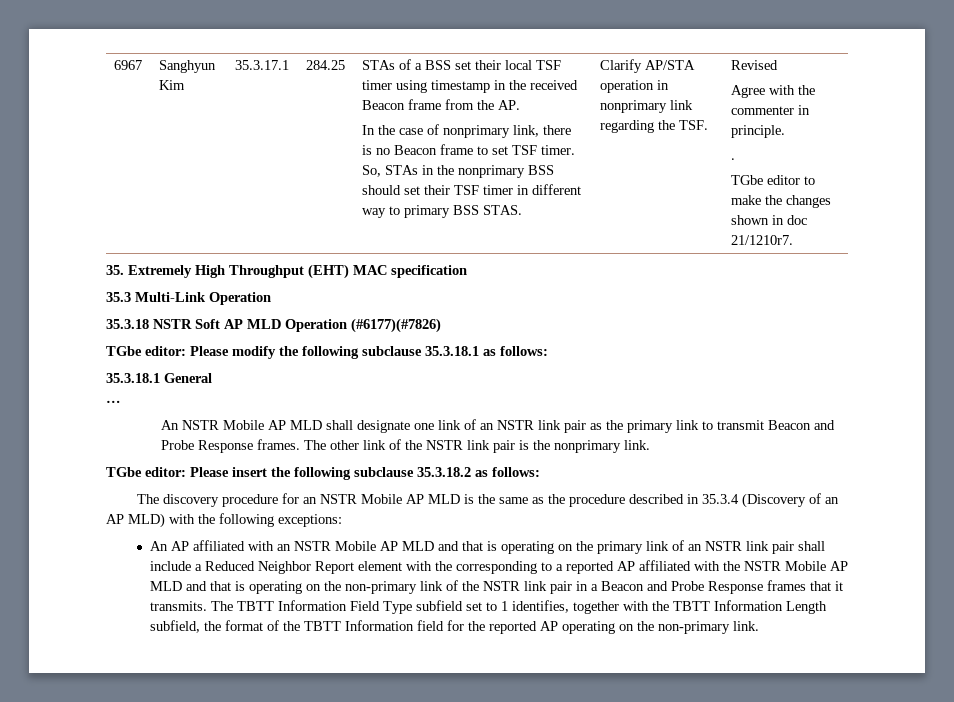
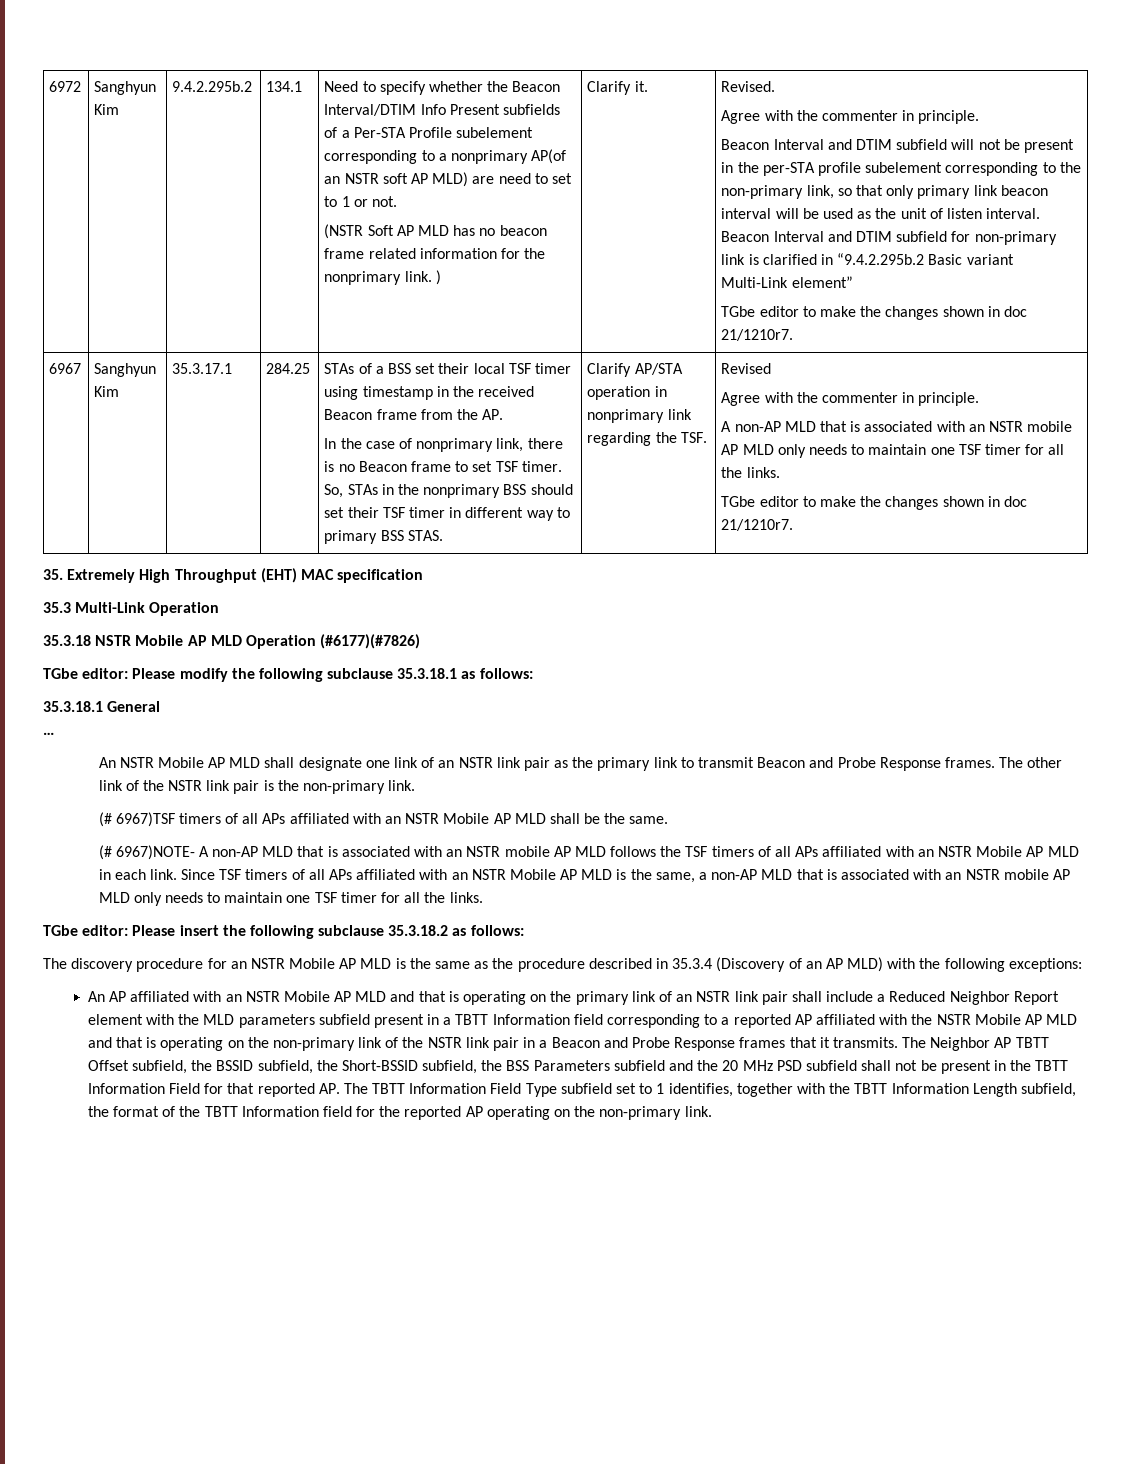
+ 6972 | Sanghyun Kim | 9.4.2.295b.2 | 134.1 | Need to specify whether the Beacon Interval/DTIM Info Present subfields of a Per-STA Profile subelement corresponding to a nonprimary AP(of an NSTR soft AP MLD) are need to set to 1 or not.
+ (NSTR Soft AP MLD has no beacon frame related information for the nonprimary link. ) | Clarify it. | Revised.
+ Agree with the commenter in principle.
+ Beacon Interval and DTIM subfield will not be present in the per-STA profile subelement corresponding to the non-primary link, so that only primary link beacon interval will be used as the unit of listen interval. Beacon Interval and DTIM subfield for non-primary link is clarified in “9.4.2.295b.2 Basic variant Multi-Link element”
+ TGbe editor to make the changes shown in doc 21/1210r7.
- .
+ A non-AP MLD that is associated with an NSTR mobile AP MLD only needs to maintain one TSF timer for all the links.
- 35.3.18 NSTR Soft AP MLD Operation (#6177)(#7826)
+ 35.3.18 NSTR Mobile AP MLD Operation (#6177)(#7826)
- The other link of the NSTR link pair is the nonprimary link.
+ The other link of the NSTR link pair is the non-primary link.
+ (# 6967)TSF timers of all APs affiliated with an NSTR Mobile AP MLD shall be the same.
+ (# 6967)NOTE- A non-AP MLD that is associated with an NSTR mobile AP MLD follows the TSF timers of all APs affiliated with an NSTR Mobile AP MLD in each link. Since TSF timers of all APs affiliated with an NSTR Mobile AP MLD is the same, a non-AP MLD that is associated with an NSTR mobile AP MLD only needs to maintain one TSF timer for all the links.
- An AP affiliated with an NSTR Mobile AP MLD and that is operating on the primary link of an NSTR link pair shall include a Reduced Neighbor Report element with the corresponding to a reported AP affiliated with the NSTR Mobile AP MLD and that is operating on the non-primary link of the NSTR link pair in a Beacon and Probe Response frames that it transmits.
+ An AP affiliated with an NSTR Mobile AP MLD and that is operating on the primary link of an NSTR link pair shall include a Reduced Neighbor Report element with the MLD parameters subfield present in a TBTT Information field corresponding to a reported AP affiliated with the NSTR Mobile AP MLD and that is operating on the non-primary link of the NSTR link pair in a Beacon and Probe Response frames that it transmits.
- The TBTT Information Field Type subfield set to 1 identifies, together with the TBTT Information Length subfield, the format of the TBTT Information field for the reported AP operating on the non-primary link.
+ The Neighbor AP TBTT Offset subfield, the BSSID subfield, the Short-BSSID subfield, the BSS Parameters subfield and the 20 MHz PSD subfield shall not be present in the TBTT Information Field for that reported AP. The TBTT Information Field Type subfield set to 1 identifies, together with the TBTT Information Length subfield, the format of the TBTT Information field for the reported AP operating on the non-primary link.

